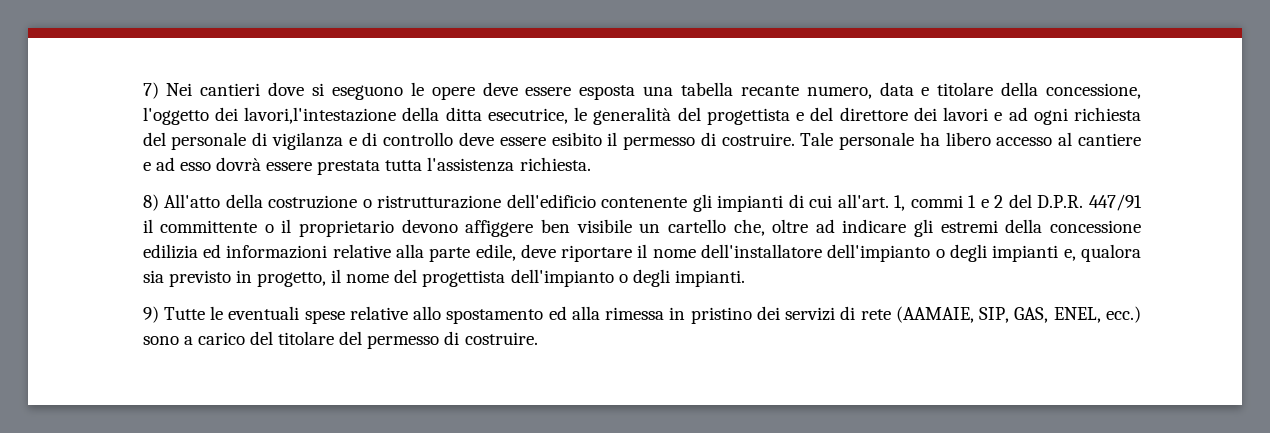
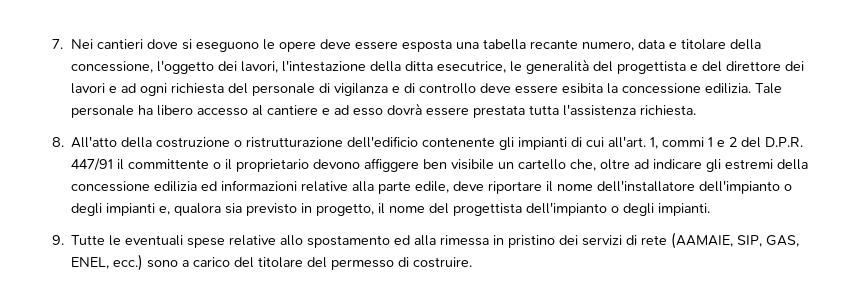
- 7) Nei cantieri dove si eseguono le opere deve essere esposta una tabella recante numero, data e titolare della concessione, l'oggetto dei lavori,l'intestazione della ditta esecutrice, le generalità del progettista e del direttore dei lavori e ad ogni richiesta del personale di vigilanza e di controllo deve essere esibito il permesso di costruire.
+ 7. Nei cantieri dove si eseguono le opere deve essere esposta una tabella recante numero, data e titolare della concessione, l'oggetto dei lavori, l'intestazione della ditta esecutrice, le generalità del progettista e del direttore dei lavori e ad ogni richiesta del personale di vigilanza e di controllo deve essere esibita la concessione edilizia.
- 8) All'atto della costruzione o ristrutturazione dell'edificio contenente gli impianti di cui all'art.
+ 8. All'atto della costruzione o ristrutturazione dell'edificio contenente gli impianti di cui all'art.
- 9) Tutte le eventuali spese relative allo spostamento ed alla rimessa in pristino dei servizi di rete (AAMAIE, SIP, GAS, ENEL, ecc.) sono a carico del titolare del permesso di costruire.
+ 9. Tutte le eventuali spese relative allo spostamento ed alla rimessa in pristino dei servizi di rete (AAMAIE, SIP, GAS, ENEL, ecc.) sono a carico del titolare del permesso di costruire.

